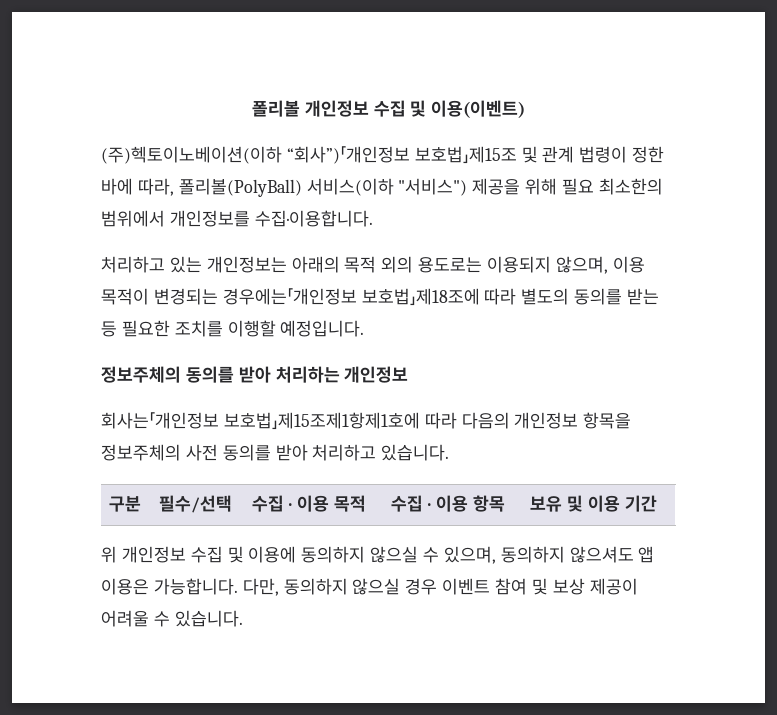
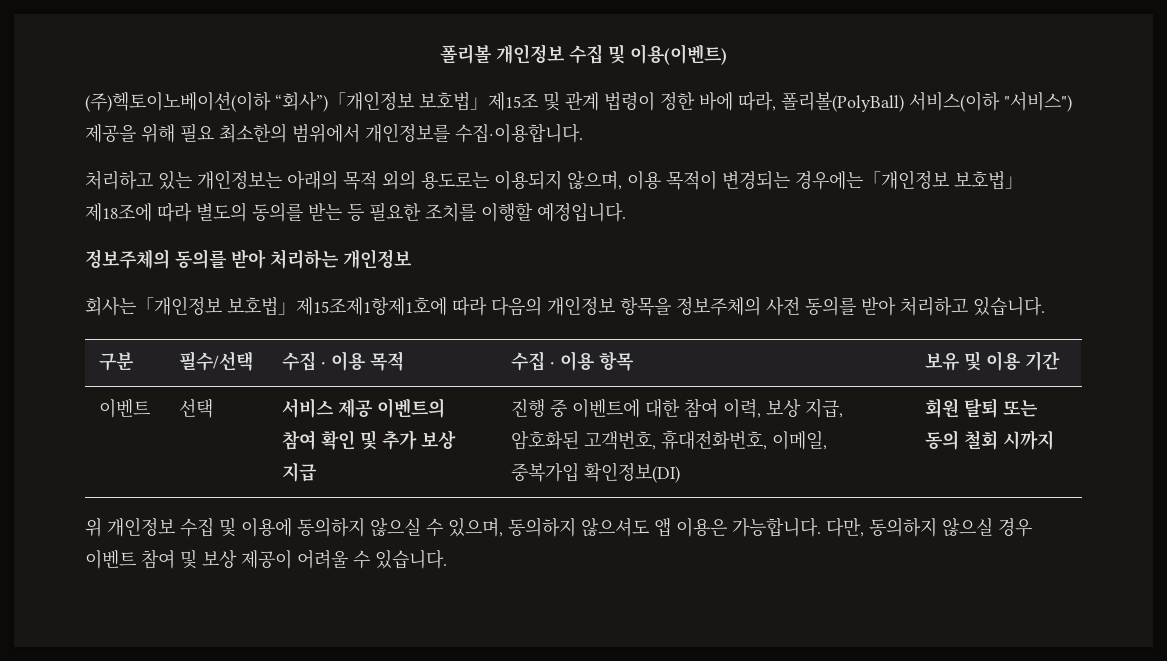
+ 이벤트 | 선택 | 서비스 제공 이벤트의 참여 확인 및 추가 보상 지급 | 진행 중 이벤트에 대한 참여 이력, 보상 지급, 암호화된 고객번호, 휴대전화번호, 이메일, 중복가입 확인정보(DI) | 회원 탈퇴 또는 동의 철회 시까지

